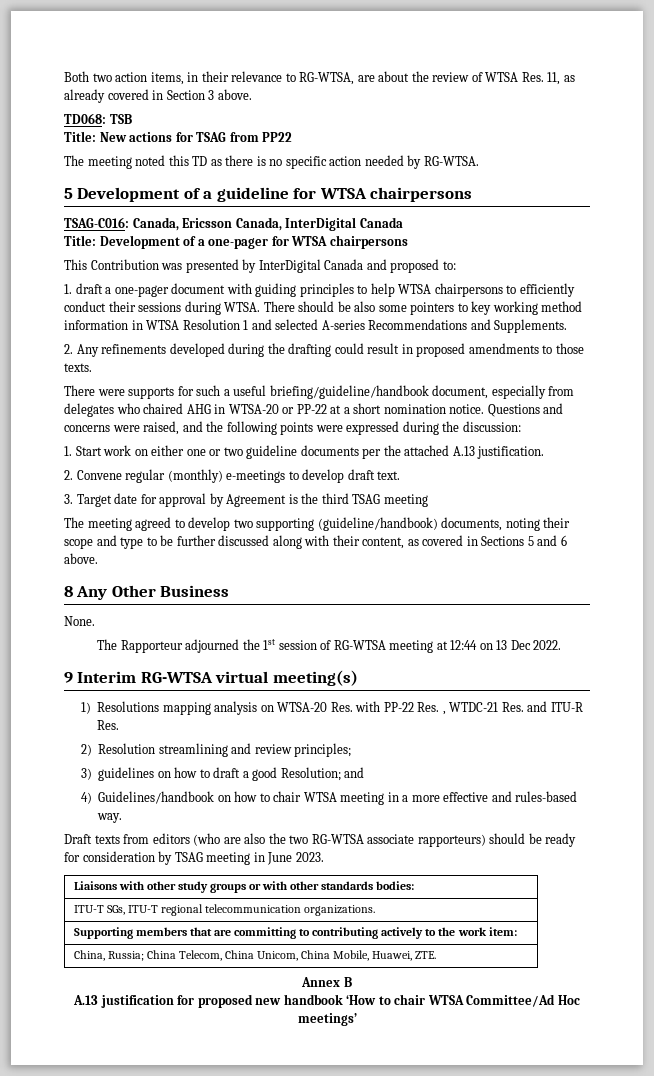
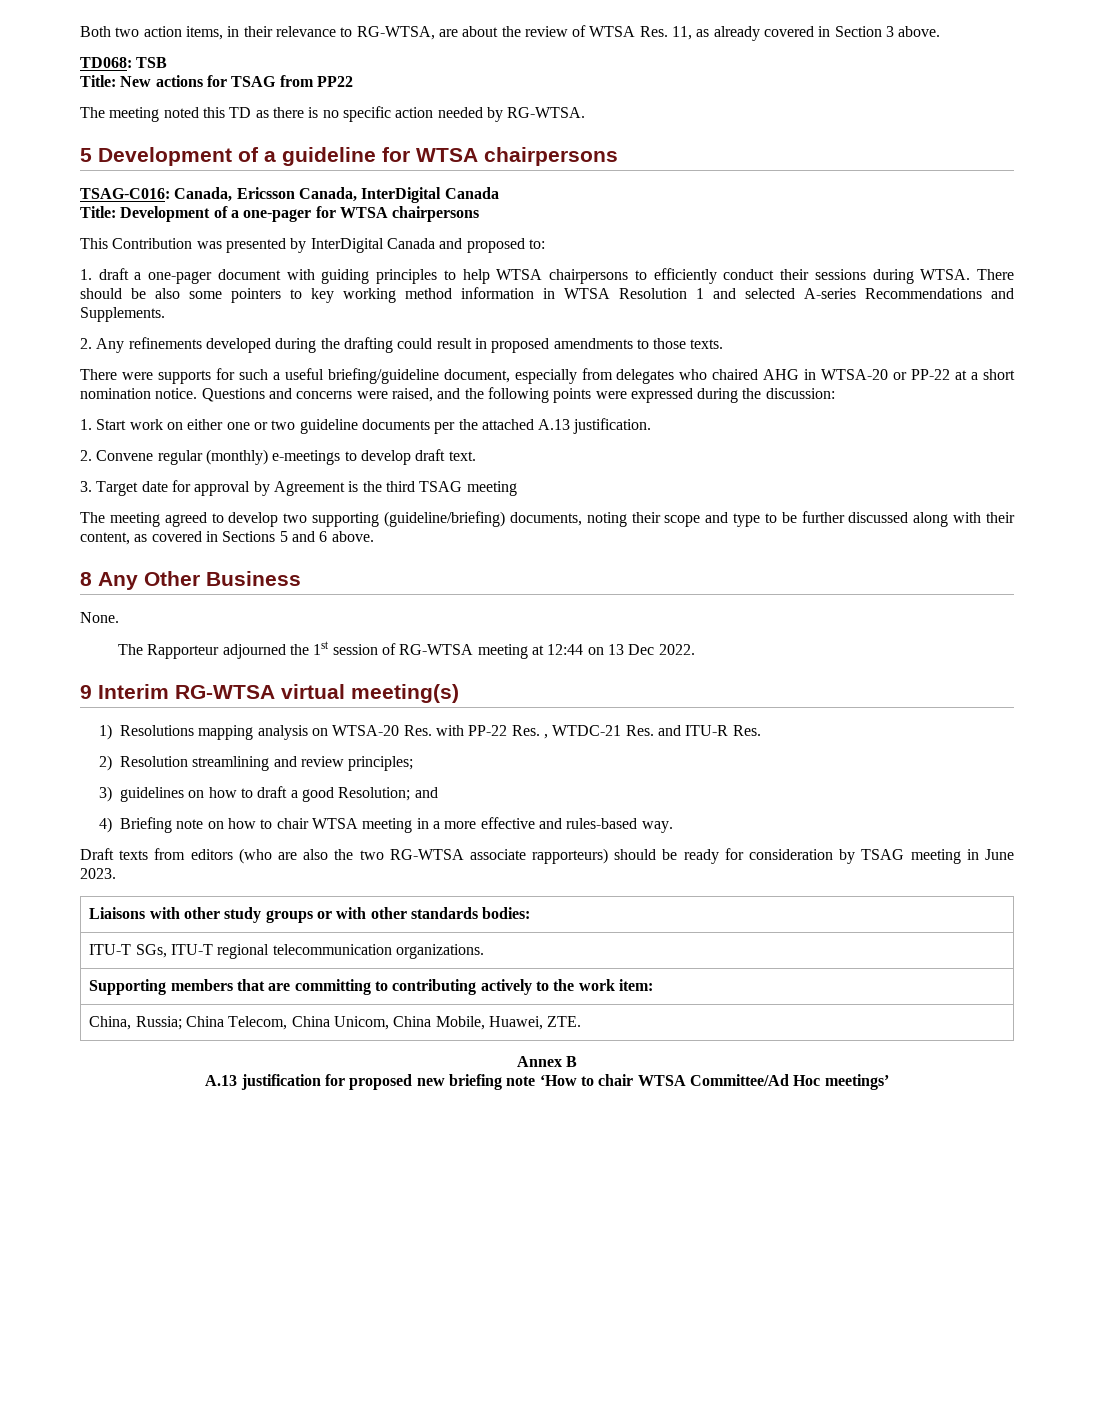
- There were supports for such a useful briefing/guideline/handbook document, especially from delegates who chaired AHG in WTSA-20 or PP-22 at a short nomination notice.
+ There were supports for such a useful briefing/guideline document, especially from delegates who chaired AHG in WTSA-20 or PP-22 at a short nomination notice.
- The meeting agreed to develop two supporting (guideline/handbook) documents, noting their scope and type to be further discussed along with their content, as covered in Sections 5 and 6 above.
+ The meeting agreed to develop two supporting (guideline/briefing) documents, noting their scope and type to be further discussed along with their content, as covered in Sections 5 and 6 above.
- 4) Guidelines/handbook on how to chair WTSA meeting in a more effective and rules-based way.
+ 4) Briefing note on how to chair WTSA meeting in a more effective and rules-based way.
- A.13 justification for proposed new handbook ‘How to chair WTSA Committee/Ad Hoc meetings’
+ A.13 justification for proposed new briefing note ‘How to chair WTSA Committee/Ad Hoc meetings’

